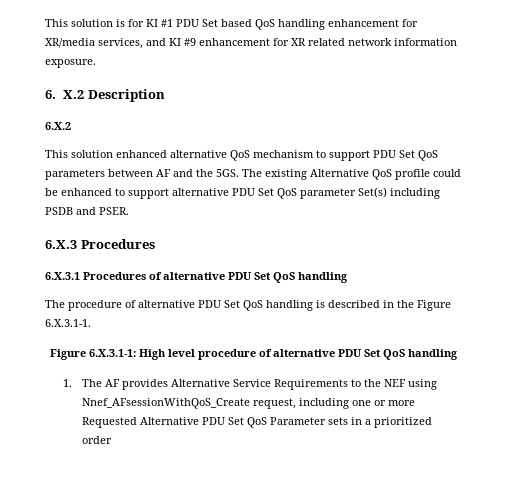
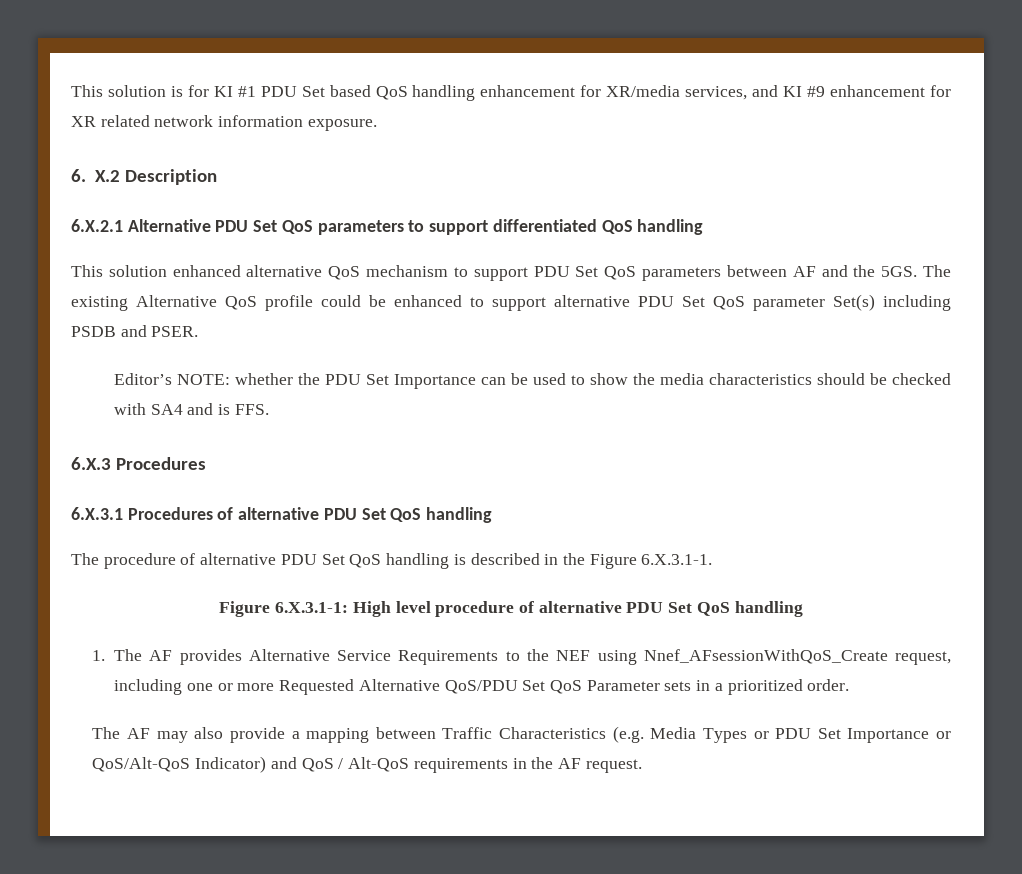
- 6.X.2
+ 6.X.2.1 Alternative PDU Set QoS parameters to support differentiated QoS handling
+ Editor’s NOTE: whether the PDU Set Importance can be used to show the media characteristics should be checked with SA4 and is FFS.
- 1. The AF provides Alternative Service Requirements to the NEF using Nnef_AFsessionWithQoS_Create request, including one or more Requested Alternative PDU Set QoS Parameter sets in a prioritized order
+ 1. The AF provides Alternative Service Requirements to the NEF using Nnef_AFsessionWithQoS_Create request, including one or more Requested Alternative QoS/PDU Set QoS Parameter sets in a prioritized order.
+ The AF may also provide a mapping between Traffic Characteristics (e.g. Media Types or PDU Set Importance or QoS/Alt-QoS Indicator) and QoS / Alt-QoS requirements in the AF request.

